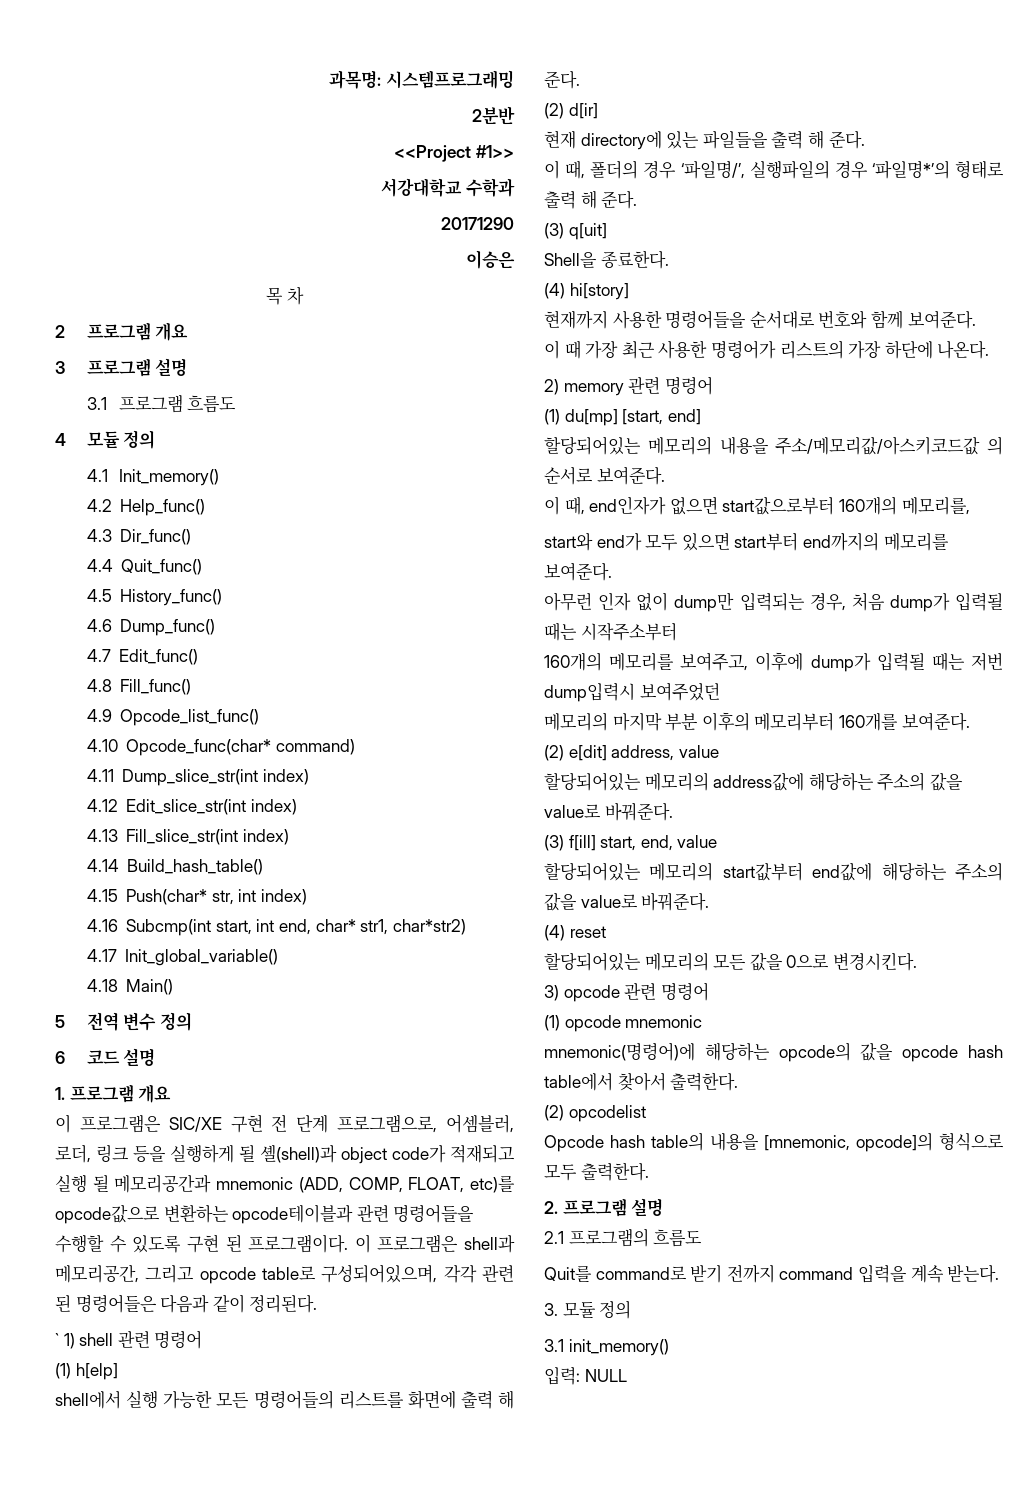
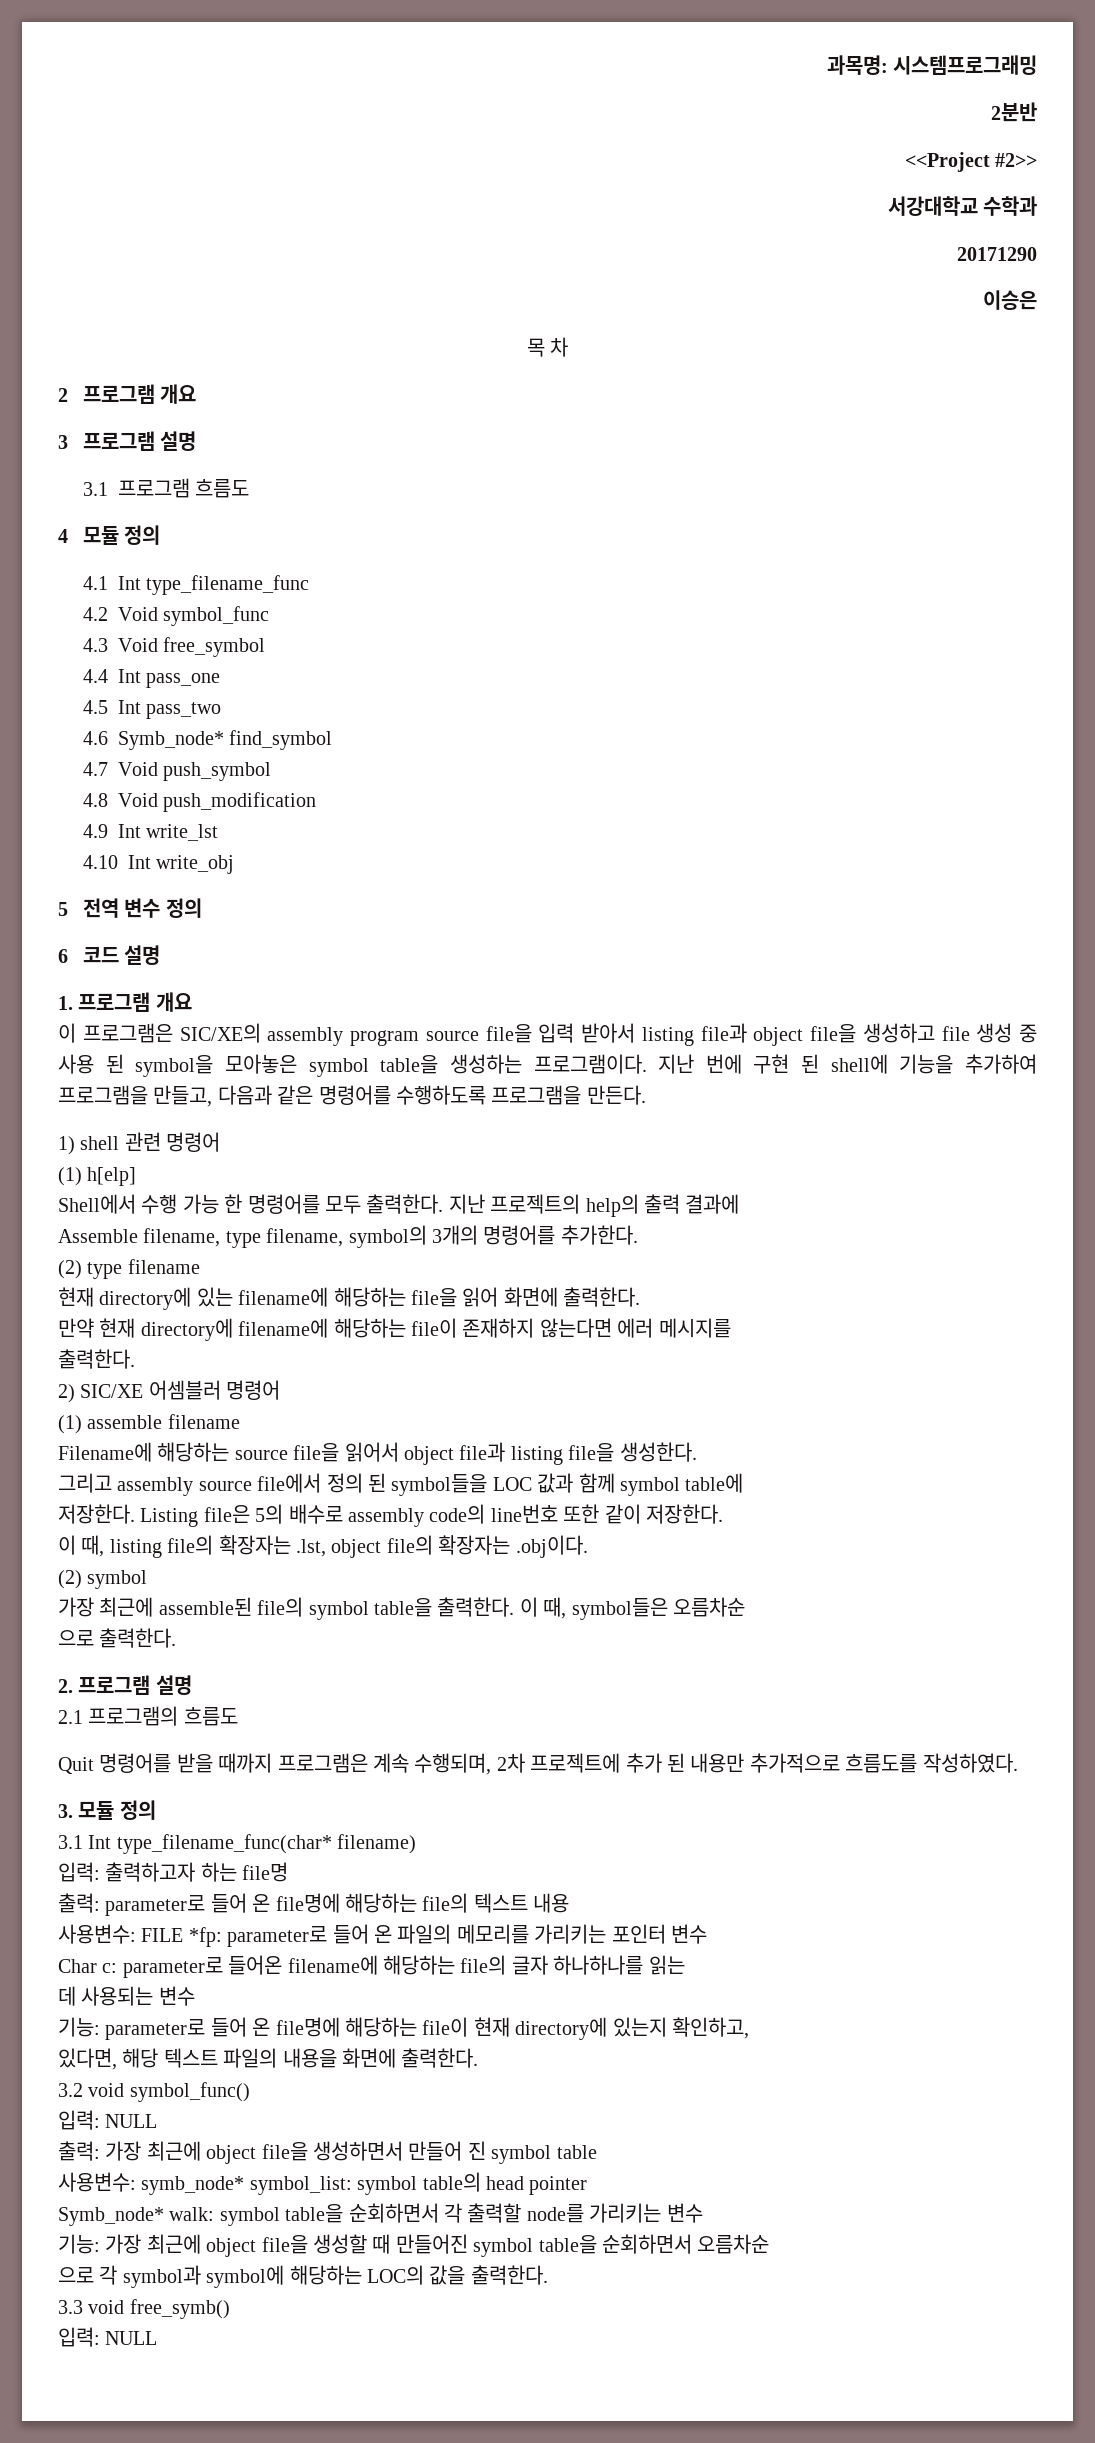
- <<Project #1>>
+ <<Project #2>>
- 4.1 Init_memory()
+ 4.1 Int type_filename_func
- 4.2 Help_func()
+ 4.2 Void symbol_func
- 4.3 Dir_func()
+ 4.3 Void free_symbol
- 4.4 Quit_func()
+ 4.4 Int pass_one
- 4.5 History_func()
+ 4.5 Int pass_two
- 4.6 Dump_func()
+ 4.6 Symb_node* find_symbol
- 4.7 Edit_func()
+ 4.7 Void push_symbol
- 4.8 Fill_func()
+ 4.8 Void push_modification
- 4.9 Opcode_list_func()
+ 4.9 Int write_lst
- 4.10 Opcode_func(char* command)
- 4.11 Dump_slice_str(int index)
- 4.12 Edit_slice_str(int index)
- 4.13 Fill_slice_str(int index)
- 4.14 Build_hash_table()
- 4.15 Push(char* str, int index)
- 4.16 Subcmp(int start, int end, char* str1, char*str2)
- 4.17 Init_global_variable()
- 4.18 Main()
+ 4.10 Int write_obj
- 이 프로그램은 SIC/XE 구현 전 단계 프로그램으로, 어셈블러, 로더, 링크 등을 실행하게 될 셸(shell)과 object code가 적재되고 실행 될 메모리공간과 mnemonic (ADD, COMP, FLOAT, etc)를 opcode값으로 변환하는 opcode테이블과 관련 명령어들을 수행할 수 있도록 구현 된 프로그램이다. 이 프로그램은 shell과 메모리공간, 그리고 opcode table로 구성되어있으며, 각각 관련 된 명령어들은 다음과 같이 정리된다.
- ` 1) shell 관련 명령어
+ 이 프로그램은 SIC/XE의 assembly program source file을 입력 받아서 listing file과 object file을 생성하고 file 생성 중 사용 된 symbol을 모아놓은 symbol table을 생성하는 프로그램이다. 지난 번에 구현 된 shell에 기능을 추가하여 프로그램을 만들고, 다음과 같은 명령어를 수행하도록 프로그램을 만든다.
+ 1) shell 관련 명령어
- shell에서 실행 가능한 모든 명령어들의 리스트를 화면에 출력 해 준다.
- (2) d[ir]
+ Shell에서 수행 가능 한 명령어를 모두 출력한다. 지난 프로젝트의 help의 출력 결과에
+ Assemble filename, type filename, symbol의 3개의 명령어를 추가한다.
+ (2) type filename
- 현재 directory에 있는 파일들을 출력 해 준다.
- 이 때, 폴더의 경우 ‘파일명/’, 실행파일의 경우 ‘파일명*’의 형태로 출력 해 준다.
- (3) q[uit]
- Shell을 종료한다.
- (4) hi[story]
- 현재까지 사용한 명령어들을 순서대로 번호와 함께 보여준다.
- 이 때 가장 최근 사용한 명령어가 리스트의 가장 하단에 나온다.
- 2) memory 관련 명령어
- (1) du[mp] [start, end]
- 할당되어있는 메모리의 내용을 주소/메모리값/아스키코드값 의 순서로 보여준다.
- 이 때, end인자가 없으면 start값으로부터 160개의 메모리를,
- start와 end가 모두 있으면 start부터 end까지의 메모리를 보여준다.
- 아무런 인자 없이 dump만 입력되는 경우, 처음 dump가 입력될 때는 시작주소부터
- 160개의 메모리를 보여주고, 이후에 dump가 입력될 때는 저번 dump입력시 보여주었던
- 메모리의 마지막 부분 이후의 메모리부터 160개를 보여준다.
- (2) e[dit] address, value
- 할당되어있는 메모리의 address값에 해당하는 주소의 값을 value로 바꿔준다.
- (3) f[ill] start, end, value
- 할당되어있는 메모리의 start값부터 end값에 해당하는 주소의 값을 value로 바꿔준다.
- (4) reset
- 할당되어있는 메모리의 모든 값을 0으로 변경시킨다.
- 3) opcode 관련 명령어
- (1) opcode mnemonic
- mnemonic(명령어)에 해당하는 opcode의 값을 opcode hash table에서 찾아서 출력한다.
- (2) opcodelist
- Opcode hash table의 내용을 [mnemonic, opcode]의 형식으로 모두 출력한다.
+ 현재 directory에 있는 filename에 해당하는 file을 읽어 화면에 출력한다.
+ 만약 현재 directory에 filename에 해당하는 file이 존재하지 않는다면 에러 메시지를
+ 출력한다.
+ 2) SIC/XE 어셈블러 명령어
+ (1) assemble filename
+ Filename에 해당하는 source file을 읽어서 object file과 listing file을 생성한다.
+ 그리고 assembly source file에서 정의 된 symbol들을 LOC 값과 함께 symbol table에
+ 저장한다. Listing file은 5의 배수로 assembly code의 line번호 또한 같이 저장한다.
+ 이 때, listing file의 확장자는 .lst, object file의 확장자는 .obj이다.
+ (2) symbol
+ 가장 최근에 assemble된 file의 symbol table을 출력한다. 이 때, symbol들은 오름차순
+ 으로 출력한다.
- Quit를 command로 받기 전까지 command 입력을 계속 받는다.
+ Quit 명령어를 받을 때까지 프로그램은 계속 수행되며, 2차 프로젝트에 추가 된 내용만 추가적으로 흐름도를 작성하였다.
  3. 모듈 정의
- 3.1 init_memory()
+ 3.1 Int type_filename_func(char* filename)
+ 입력: 출력하고자 하는 file명
+ 출력: parameter로 들어 온 file명에 해당하는 file의 텍스트 내용
+ 사용변수: FILE *fp: parameter로 들어 온 파일의 메모리를 가리키는 포인터 변수
+ Char c: parameter로 들어온 filename에 해당하는 file의 글자 하나하나를 읽는
+ 데 사용되는 변수
+ 기능: parameter로 들어 온 file명에 해당하는 file이 현재 directory에 있는지 확인하고,
+ 있다면, 해당 텍스트 파일의 내용을 화면에 출력한다.
+ 3.2 void symbol_func()
+ 입력: NULL
+ 출력: 가장 최근에 object file을 생성하면서 만들어 진 symbol table
+ 사용변수: symb_node* symbol_list: symbol table의 head pointer
+ Symb_node* walk: symbol table을 순회하면서 각 출력할 node를 가리키는 변수
+ 기능: 가장 최근에 object file을 생성할 때 만들어진 symbol table을 순회하면서 오름차순
+ 으로 각 symbol과 symbol에 해당하는 LOC의 값을 출력한다.
+ 3.3 void free_symb()

